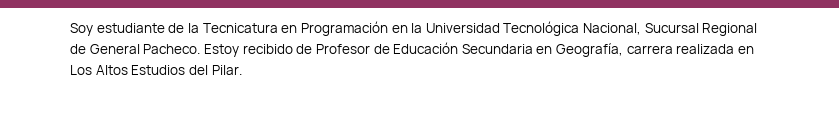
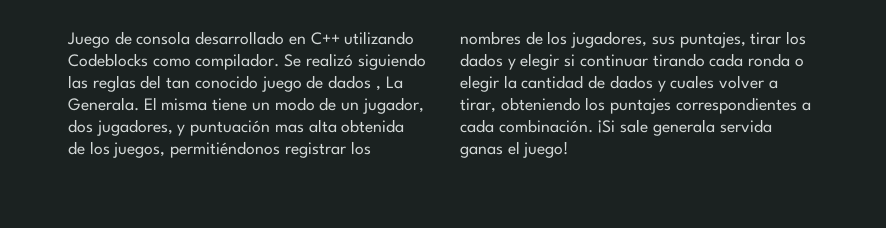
- Soy estudiante de la Tecnicatura en Programación en la Universidad Tecnológica Nacional, Sucursal Regional de General Pacheco. Estoy recibido de Profesor de Educación Secundaria en Geografía, carrera realizada en Los Altos Estudios del Pilar.
+ Juego de consola desarrollado en C++ utilizando Codeblocks como compilador. Se realizó siguiendo las reglas del tan conocido juego de dados , La Generala. El misma tiene un modo de un jugador, dos jugadores, y puntuación mas alta obtenida de los juegos, permitiéndonos registrar los nombres de los jugadores, sus puntajes, tirar los dados y elegir si continuar tirando cada ronda o elegir la cantidad de dados y cuales volver a tirar, obteniendo los puntajes correspondientes a cada combinación. ¡Si sale generala servida ganas el juego!

